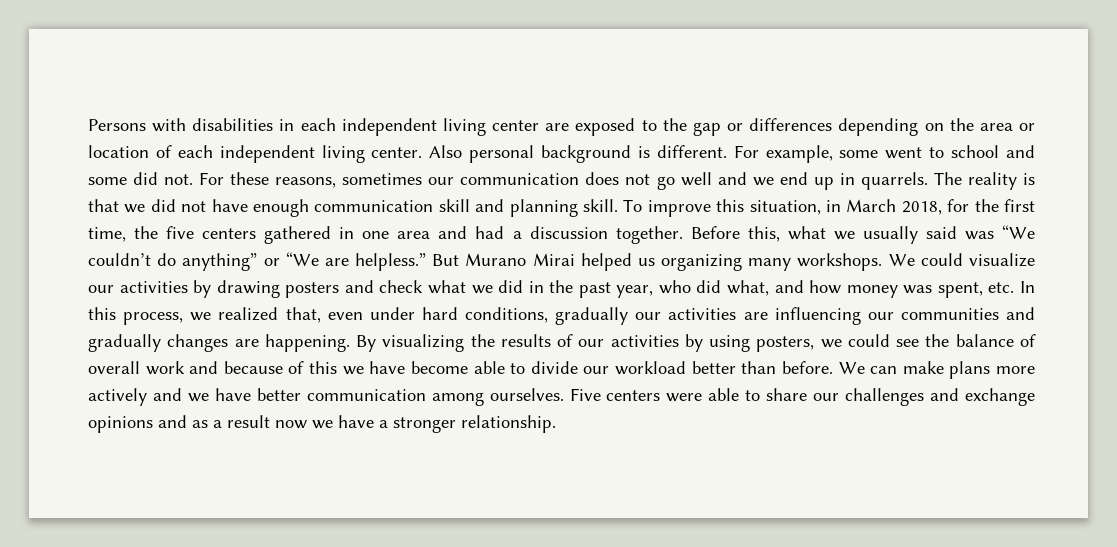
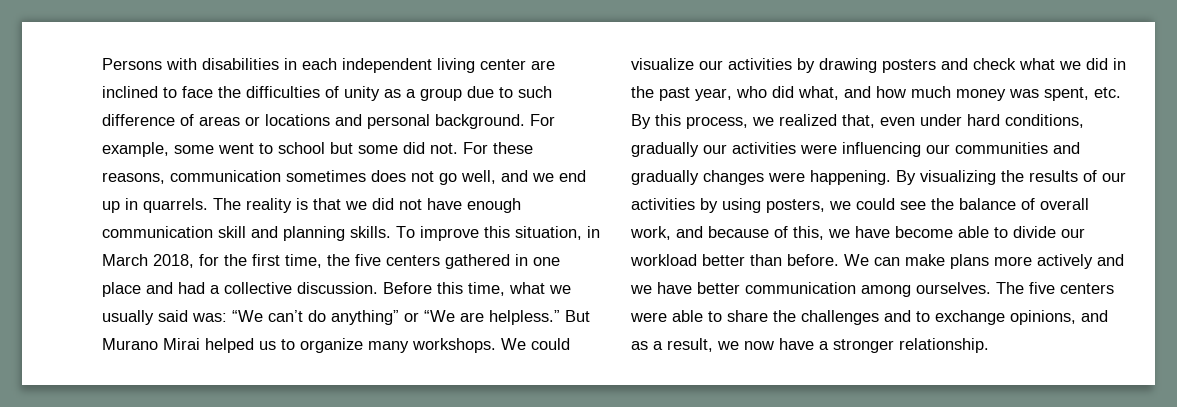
- Persons with disabilities in each independent living center are exposed to the gap or differences depending on the area or location of each independent living center. Also personal background is different.
+ Persons with disabilities in each independent living center are inclined to face the difficulties of unity as a group due to such difference of areas or locations and personal background.
- For example, some went to school and some did not.
+ For example, some went to school but some did not.
- For these reasons, sometimes our communication does not go well and we end up in quarrels.
+ For these reasons, communication sometimes does not go well, and we end up in quarrels.
- The reality is that we did not have enough communication skill and planning skill.
+ The reality is that we did not have enough communication skill and planning skills.
- To improve this situation, in March 2018, for the first time, the five centers gathered in one area and had a discussion together. Before this, what we usually said was “We couldn’t do anything” or “We are helpless.”
+ To improve this situation, in March 2018, for the first time, the five centers gathered in one place and had a collective discussion. Before this time, what we usually said was: “We can’t do anything” or “We are helpless.”
- But Murano Mirai helped us organizing many workshops.
+ But Murano Mirai helped us to organize many workshops.
- We could visualize our activities by drawing posters and check what we did in the past year, who did what, and how money was spent, etc. In this process, we realized that, even under hard conditions, gradually our activities are influencing our communities and gradually changes are happening.
+ We could visualize our activities by drawing posters and check what we did in the past year, who did what, and how much money was spent, etc. By this process, we realized that, even under hard conditions, gradually our activities were influencing our communities and gradually changes were happening.
- By visualizing the results of our activities by using posters, we could see the balance of overall work and because of this we have become able to divide our workload better than before.
+ By visualizing the results of our activities by using posters, we could see the balance of overall work, and because of this, we have become able to divide our workload better than before.
- Five centers were able to share our challenges and exchange opinions and as a result now we have a stronger relationship.
+ The five centers were able to share the challenges and to exchange opinions, and as a result, we now have a stronger relationship.

